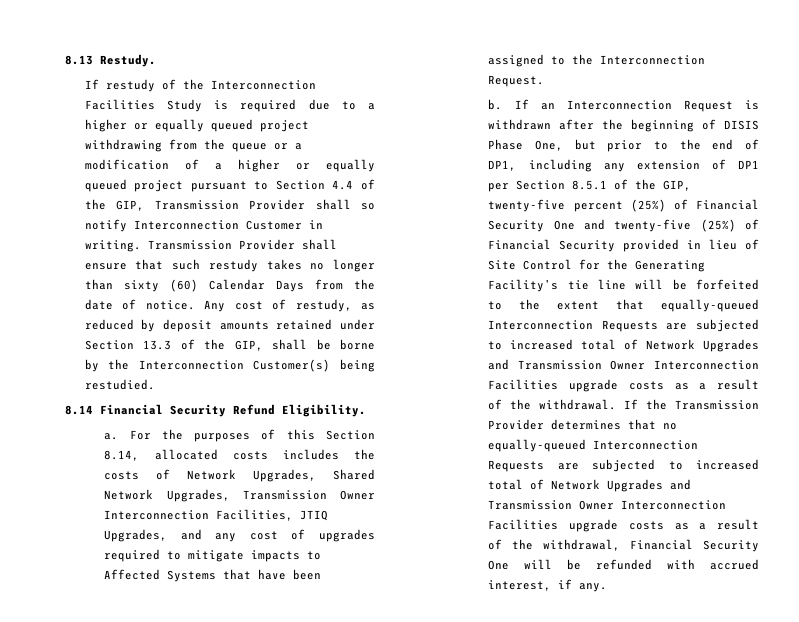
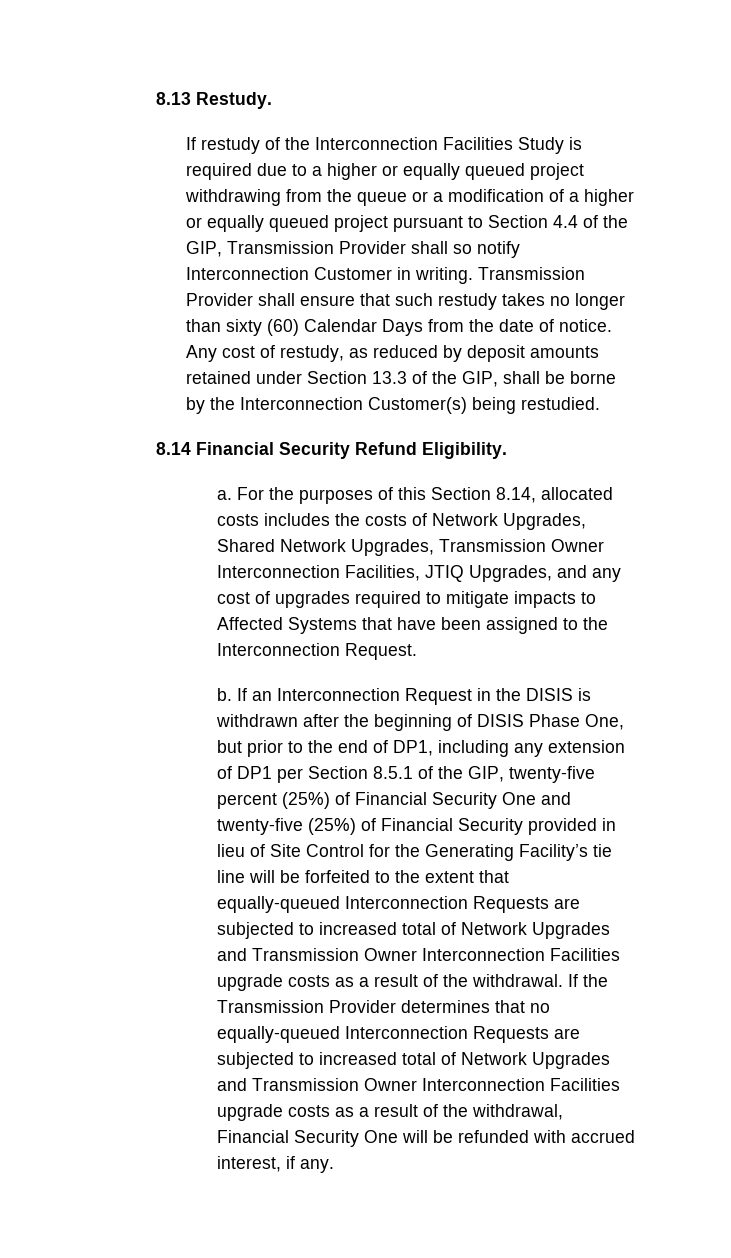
- If an Interconnection Request is withdrawn after the beginning of DISIS Phase One, but prior to the end of DP1, including any extension of DP1 per Section 8.5.1 of the GIP, twenty-five percent (25%) of Financial Security One and twenty-five (25%) of Financial Security provided in lieu of Site Control for the Generating Facility’s tie line will be forfeited to the extent that equally-queued Interconnection Requests are subjected to increased total of Network Upgrades and Transmission Owner Interconnection Facilities upgrade costs as a result of the withdrawal.
+ If an Interconnection Request in the DISIS is withdrawn after the beginning of DISIS Phase One, but prior to the end of DP1, including any extension of DP1 per Section 8.5.1 of the GIP, twenty-five percent (25%) of Financial Security One and twenty-five (25%) of Financial Security provided in lieu of Site Control for the Generating Facility’s tie line will be forfeited to the extent that equally-queued Interconnection Requests are subjected to increased total of Network Upgrades and Transmission Owner Interconnection Facilities upgrade costs as a result of the withdrawal.

